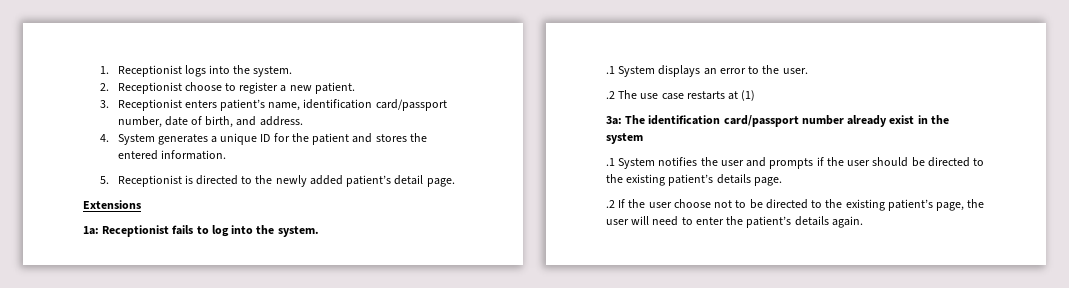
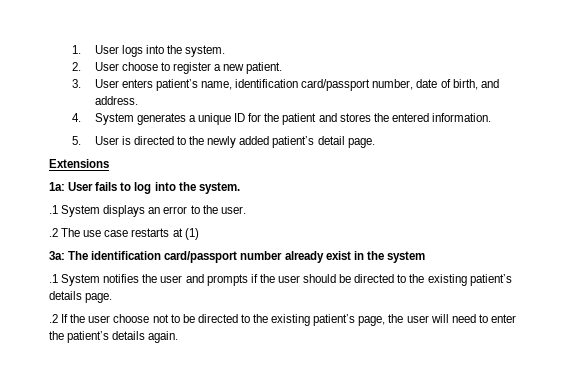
- 1. Receptionist logs into the system.
+ 1. User logs into the system.
- 2. Receptionist choose to register a new patient.
+ 2. User choose to register a new patient.
- 3. Receptionist enters patient’s name, identification card/passport number, date of birth, and address.
+ 3. User enters patient’s name, identification card/passport number, date of birth, and address.
- 5. Receptionist is directed to the newly added patient’s detail page.
+ 5. User is directed to the newly added patient’s detail page.
- 1a: Receptionist fails to log into the system.
+ 1a: User fails to log into the system.

